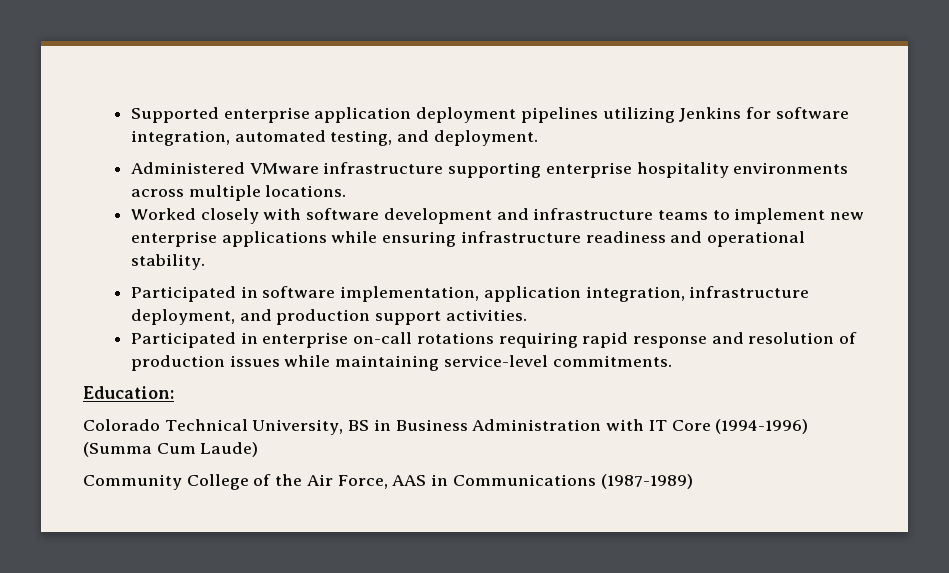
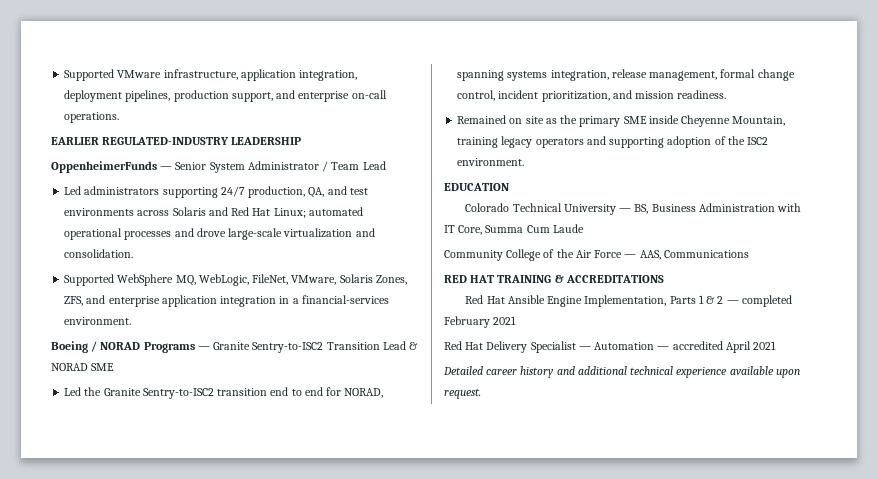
- Supported enterprise application deployment pipelines utilizing Jenkins for software integration, automated testing, and deployment.
- Administered VMware infrastructure supporting enterprise hospitality environments across multiple locations.
- Worked closely with software development and infrastructure teams to implement new enterprise applications while ensuring infrastructure readiness and operational stability.
- Participated in software implementation, application integration, infrastructure deployment, and production support activities.
- Participated in enterprise on-call rotations requiring rapid response and resolution of production issues while maintaining service-level commitments.
- Education:
+ Supported VMware infrastructure, application integration, deployment pipelines, production support, and enterprise on-call operations.
+ EARLIER REGULATED-INDUSTRY LEADERSHIP
+ OppenheimerFunds — Senior System Administrator / Team Lead
+ Led administrators supporting 24/7 production, QA, and test environments across Solaris and Red Hat Linux; automated operational processes and drove large-scale virtualization and consolidation.
+ Supported WebSphere MQ, WebLogic, FileNet, VMware, Solaris Zones, ZFS, and enterprise application integration in a financial-services environment.
+ Boeing / NORAD Programs — Granite Sentry-to-ISC2 Transition Lead & NORAD SME
+ Led the Granite Sentry-to-ISC2 transition end to end for NORAD, spanning systems integration, release management, formal change control, incident prioritization, and mission readiness.
+ Remained on site as the primary SME inside Cheyenne Mountain, training legacy operators and supporting adoption of the ISC2 environment.
+ EDUCATION
- Colorado Technical University, BS in Business Administration with IT Core (1994-1996) (Summa Cum Laude)
+ Colorado Technical University — BS, Business Administration with IT Core, Summa Cum Laude
- Community College of the Air Force, AAS in Communications (1987-1989)
+ Community College of the Air Force — AAS, Communications
+ RED HAT TRAINING & ACCREDITATIONS
+ Red Hat Ansible Engine Implementation, Parts 1 & 2 — completed February 2021
+ Red Hat Delivery Specialist — Automation — accredited April 2021
+ Detailed career history and additional technical experience available upon request.

